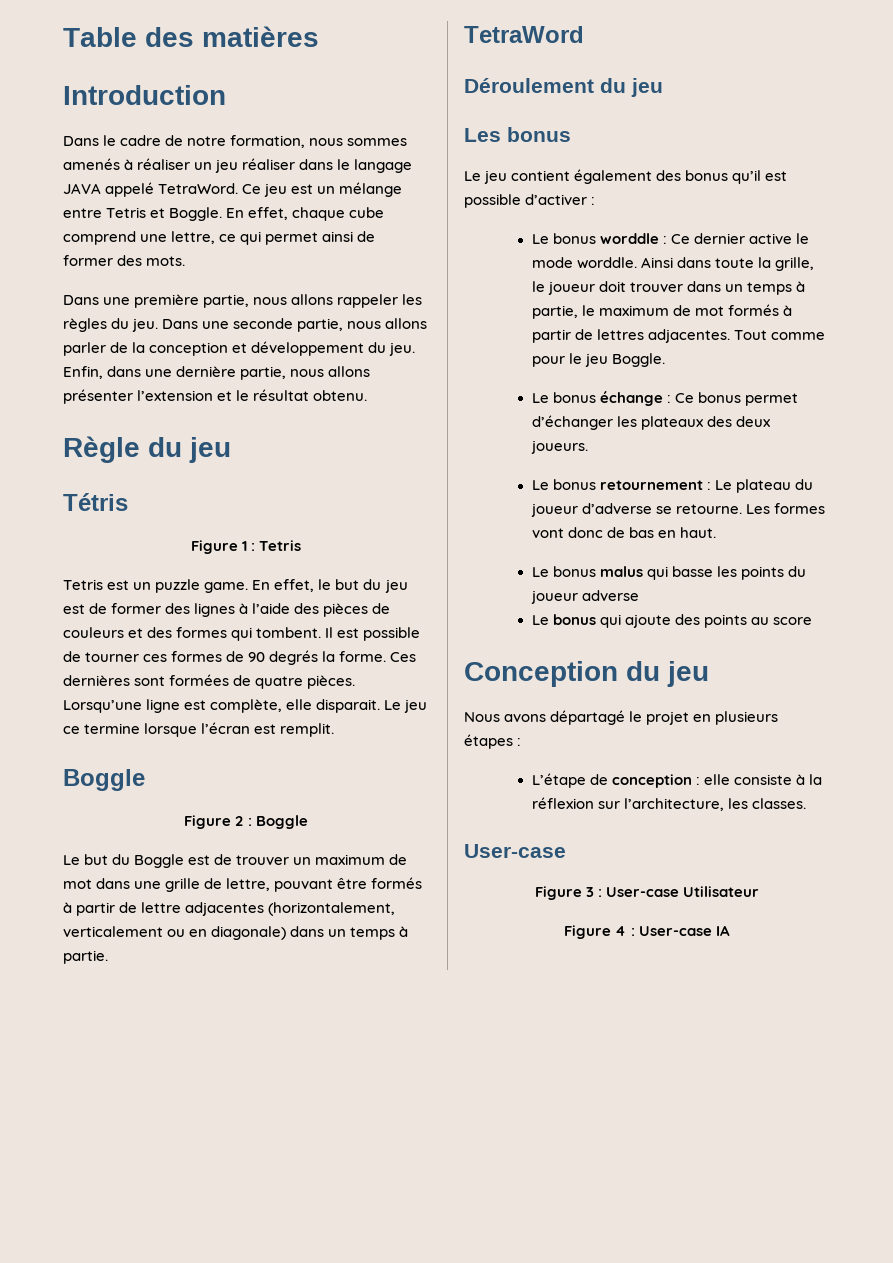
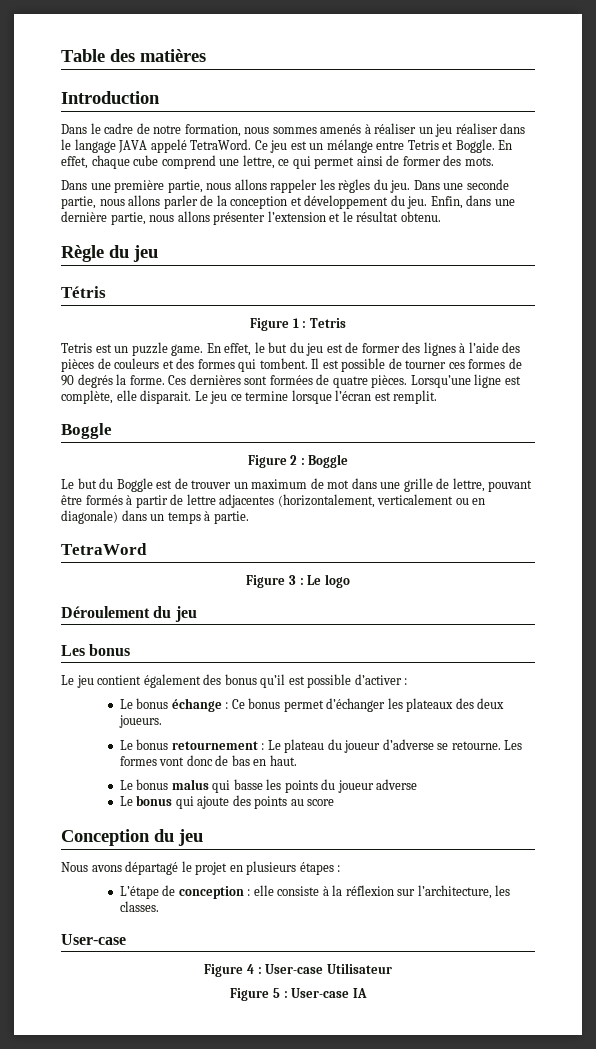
+ Figure 3 : Le logo
- Le bonus worddle : Ce dernier active le mode worddle. Ainsi dans toute la grille, le joueur doit trouver dans un temps à partie, le maximum de mot formés à partir de lettres adjacentes. Tout comme pour le jeu Boggle.
- Figure 3 : User-case Utilisateur
+ Figure 4 : User-case Utilisateur
- Figure 4 : User-case IA
+ Figure 5 : User-case IA

